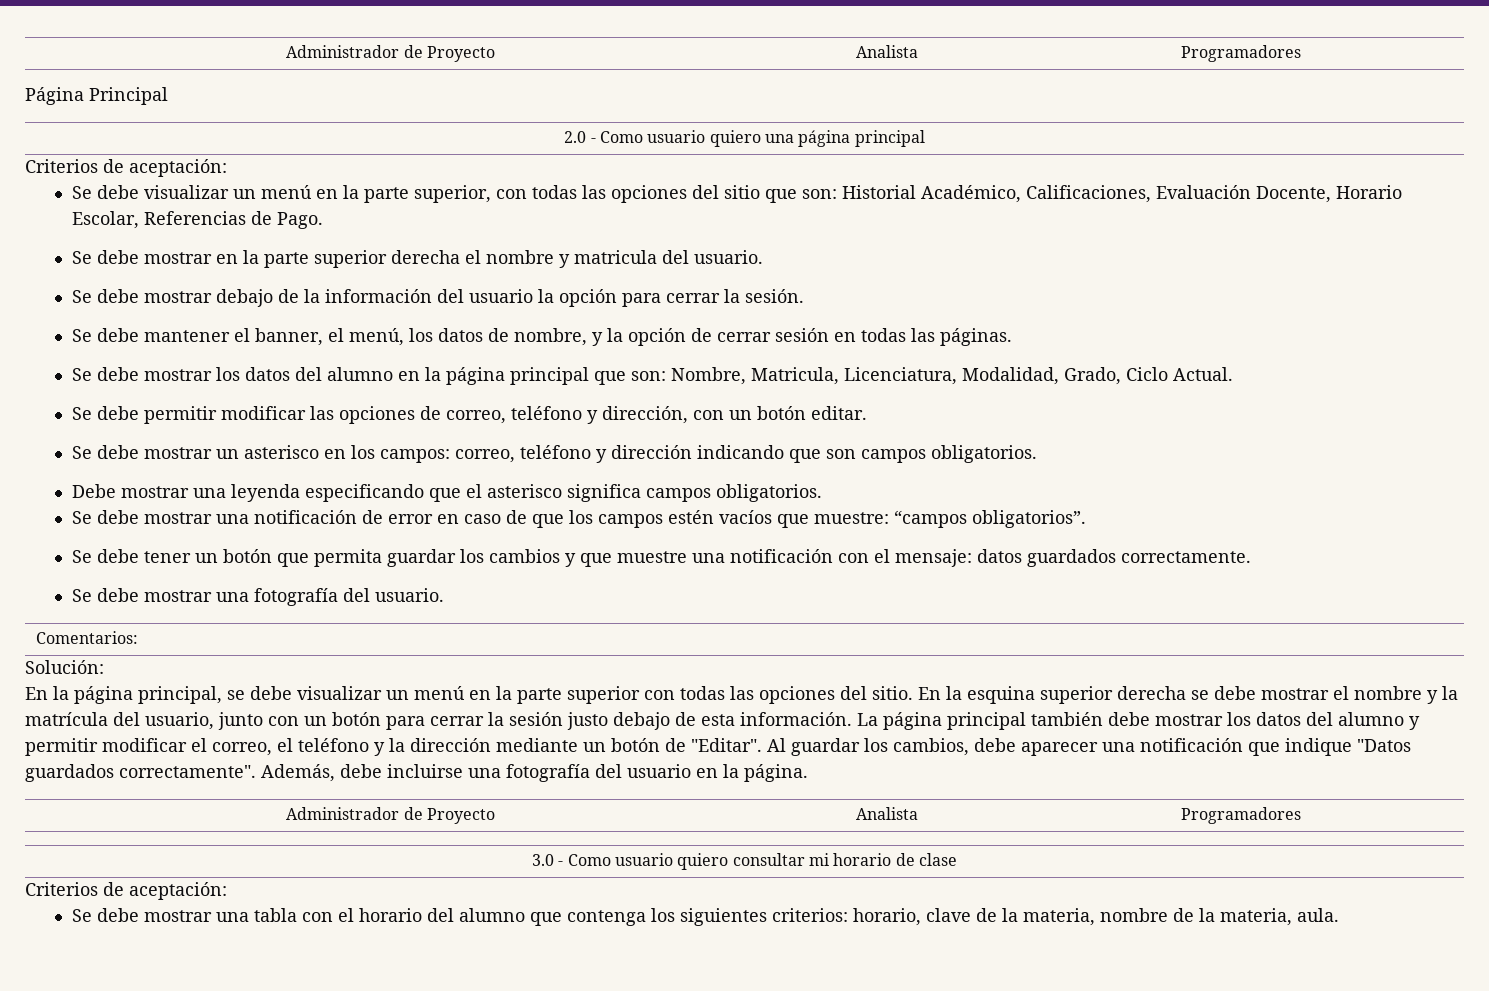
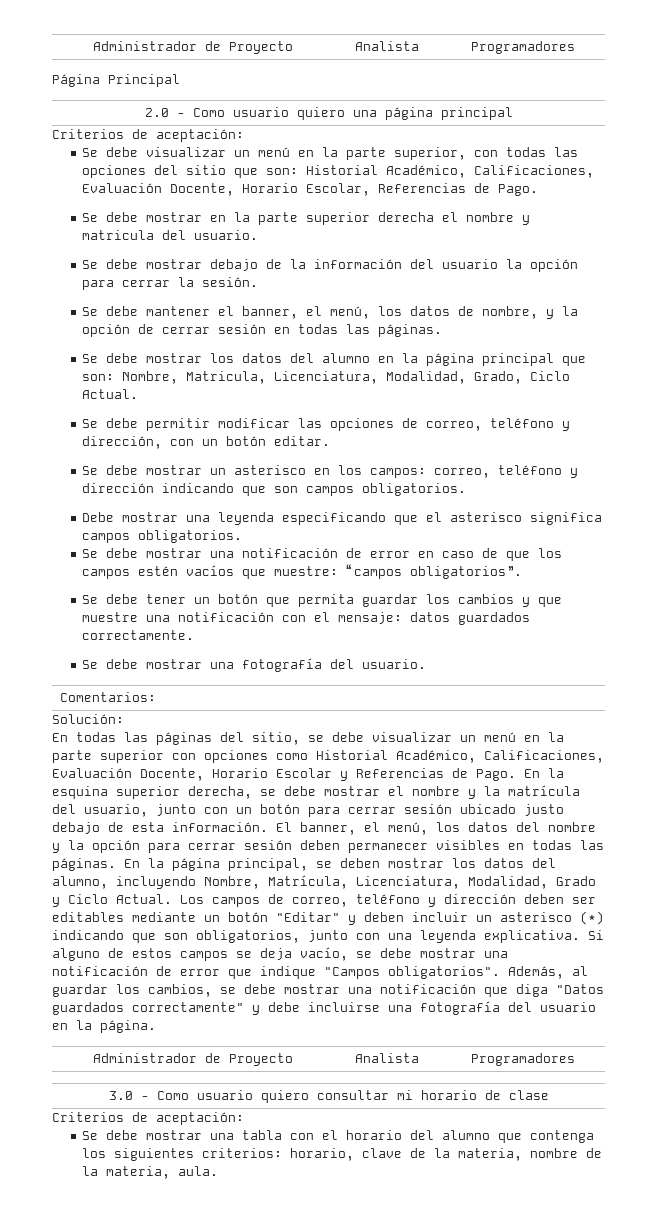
- En la página principal, se debe visualizar un menú en la parte superior con todas las opciones del sitio.
+ En todas las páginas del sitio, se debe visualizar un menú en la parte superior con opciones como Historial Académico, Calificaciones, Evaluación Docente, Horario Escolar y Referencias de Pago.
- En la esquina superior derecha se debe mostrar el nombre y la matrícula del usuario, junto con un botón para cerrar la sesión justo debajo de esta información.
+ En la esquina superior derecha, se debe mostrar el nombre y la matrícula del usuario, junto con un botón para cerrar sesión ubicado justo debajo de esta información.
- La página principal también debe mostrar los datos del alumno y permitir modificar el correo, el teléfono y la dirección mediante un botón de "Editar". Al guardar los cambios, debe aparecer una notificación que indique "Datos guardados correctamente". Además, debe incluirse una fotografía del usuario en la página.
+ El banner, el menú, los datos del nombre y la opción para cerrar sesión deben permanecer visibles en todas las páginas. En la página principal, se deben mostrar los datos del alumno, incluyendo Nombre, Matrícula, Licenciatura, Modalidad, Grado y Ciclo Actual. Los campos de correo, teléfono y dirección deben ser editables mediante un botón "Editar" y deben incluir un asterisco (*) indicando que son obligatorios, junto con una leyenda explicativa. Si alguno de estos campos se deja vacío, se debe mostrar una notificación de error que indique "Campos obligatorios". Además, al guardar los cambios, se debe mostrar una notificación que diga "Datos guardados correctamente" y debe incluirse una fotografía del usuario en la página.

